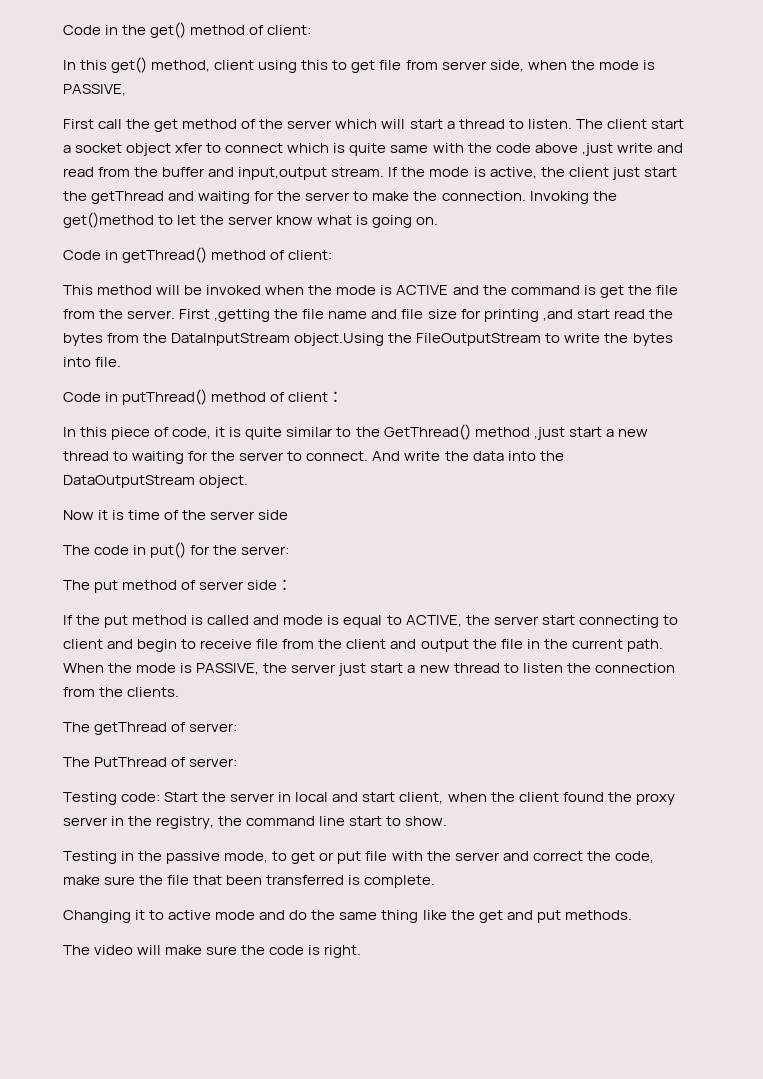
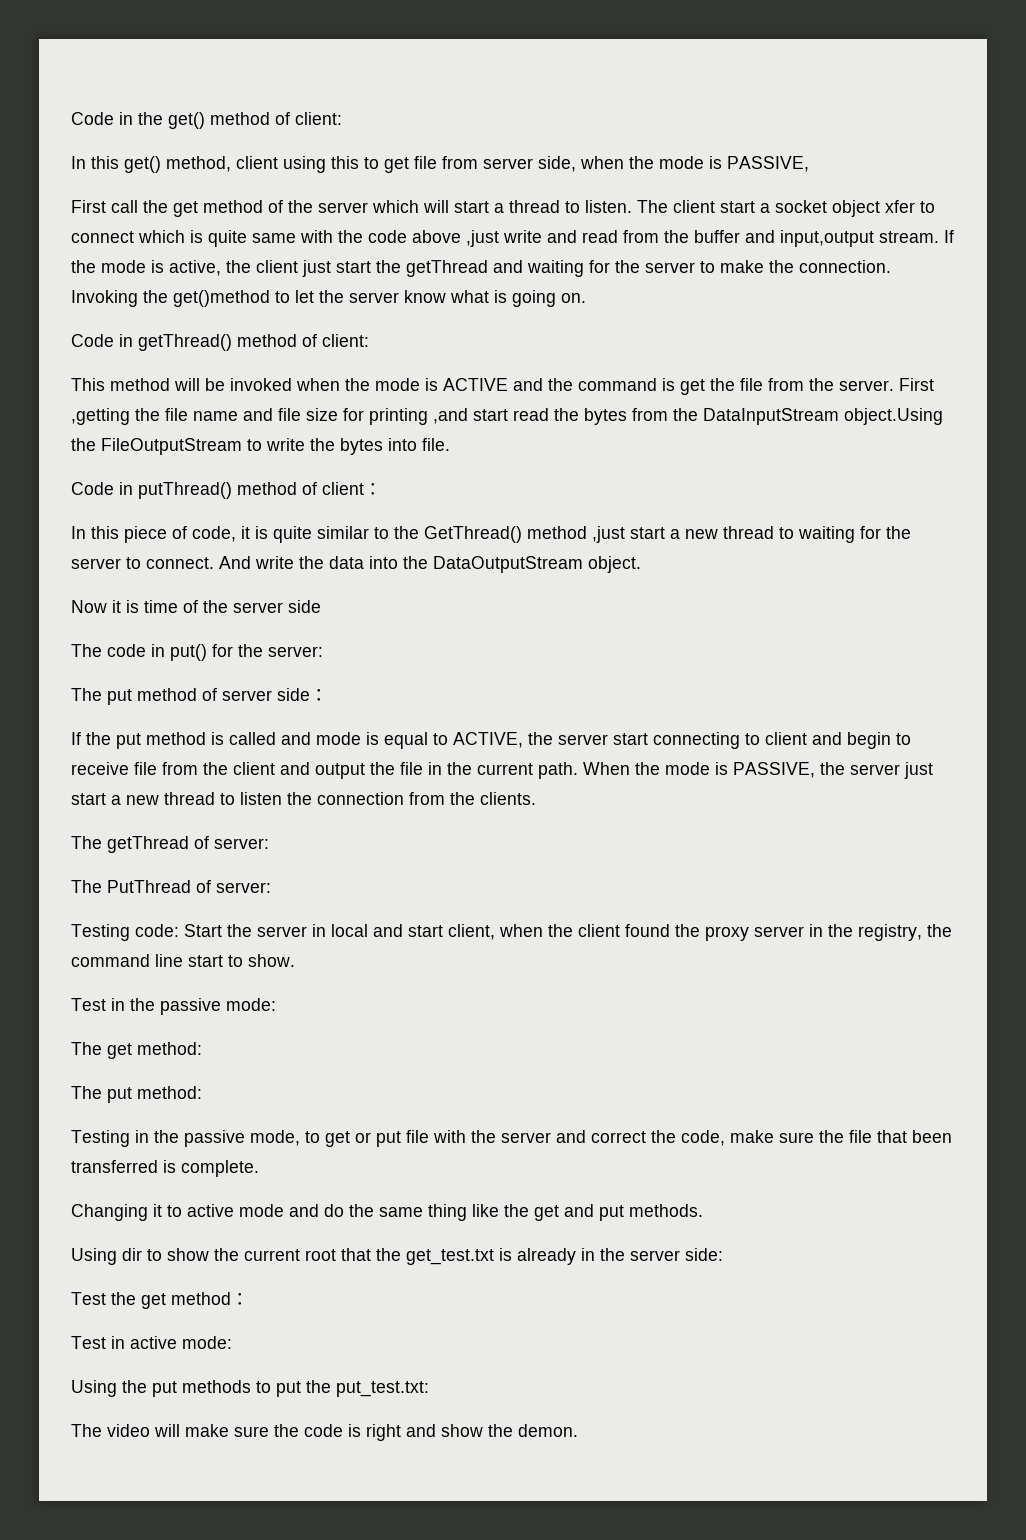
+ Test in the passive mode:
+ The get method:
+ The put method:
+ Using dir to show the current root that the get_test.txt is already in the server side:
+ Test the get method：
+ Test in active mode:
+ Using the put methods to put the put_test.txt:
- The video will make sure the code is right.
+ The video will make sure the code is right and show the demon.

